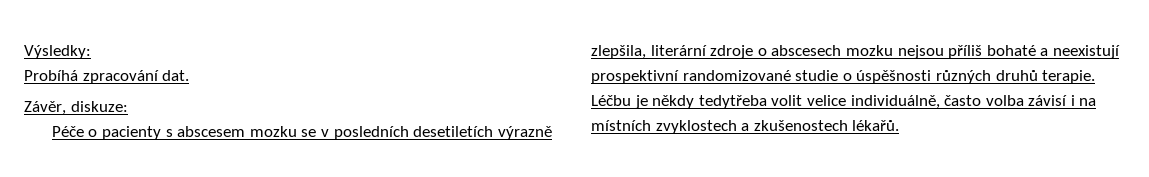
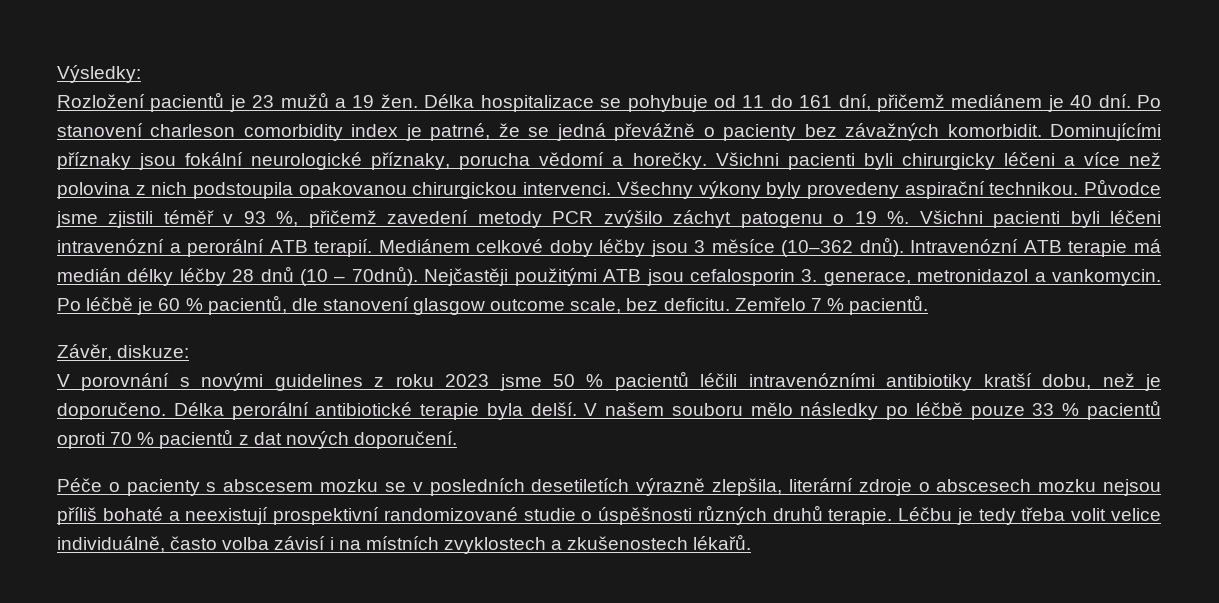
- Probíhá zpracování dat.
+ Rozložení pacientů je 23 mužů a 19 žen. Délka hospitalizace se pohybuje od 11 do 161 dní, přičemž mediánem je 40 dní. Po stanovení charleson comorbidity index je patrné, že se jedná převážně o pacienty bez závažných komorbidit. Dominujícími příznaky jsou fokální neurologické příznaky, porucha vědomí a horečky. Všichni pacienti byli chirurgicky léčeni a více než polovina z nich podstoupila opakovanou chirurgickou intervenci. Všechny výkony byly provedeny aspirační technikou. Původce jsme zjistili téměř v 93 %, přičemž zavedení metody PCR zvýšilo záchyt patogenu o 19 %. Všichni pacienti byli léčeni intravenózní a perorální ATB terapií. Mediánem celkové doby léčby jsou 3 měsíce (10–362 dnů). Intravenózní ATB terapie má medián délky léčby 28 dnů (10 – 70dnů). Nejčastěji použitými ATB jsou cefalosporin 3. generace, metronidazol a vankomycin. Po léčbě je 60 % pacientů, dle stanovení glasgow outcome scale, bez deficitu. Zemřelo 7 % pacientů.
  Závěr, diskuze:
+ V porovnání s novými guidelines z roku 2023 jsme 50 % pacientů léčili intravenózními antibiotiky kratší dobu, než je doporučeno. Délka perorální antibiotické terapie byla delší. V našem souboru mělo následky po léčbě pouze 33 % pacientů oproti 70 % pacientů z dat nových doporučení.
- Léčbu je někdy tedytřeba volit velice individuálně, často volba závisí i na místních zvyklostech a zkušenostech lékařů.
+ Léčbu je tedy třeba volit velice individuálně, často volba závisí i na místních zvyklostech a zkušenostech lékařů.

